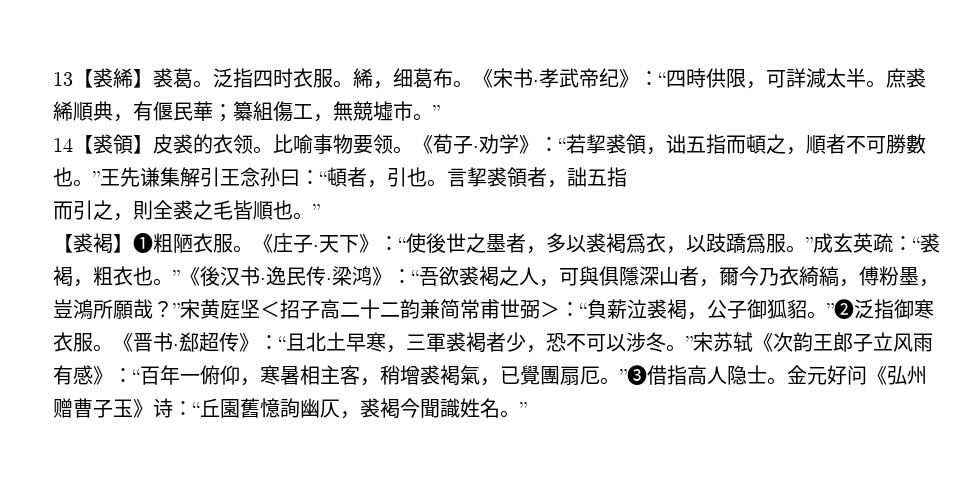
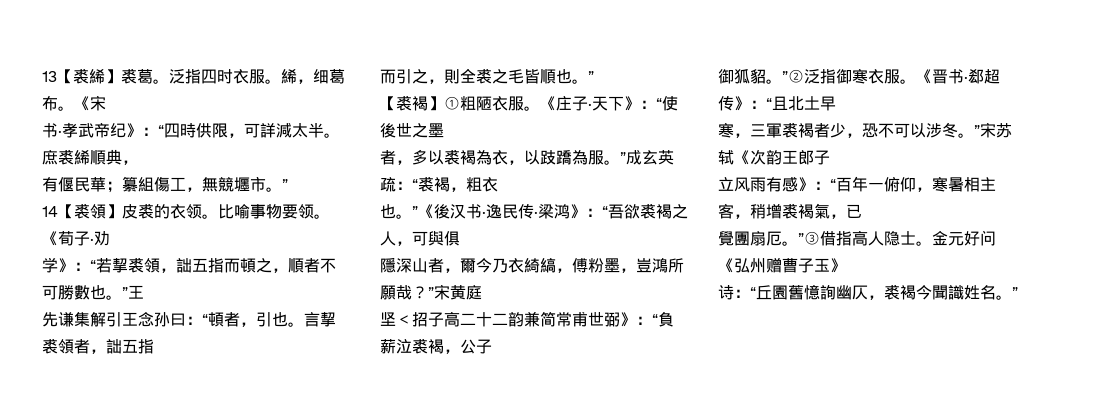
- 《宋书·孝武帝纪》：“四時供限，可詳減太半。
+ 《宋
+ 书·孝武帝纪》：“四時供限，可詳減太半。
- 庶裘絺順典，有偃民華；纂組傷工，無競墟市。”
+ 庶裘絺順典，
+ 有偃民華；纂組傷工，無競壥市。”
- 《荀子·劝学》：“若挈裘領，诎五指而頓之，順者不可勝數也。”王先谦集解引王念孙曰：“頓者，引也。
+ 《荀子·劝
+ 学》：“若挈裘領，詘五指而頓之，順者不可勝數也。”王
+ 先谦集解引王念孙曰：“頓者，引也。
- 【裘褐】❶粗陋衣服。
+ 【裘褐】①粗陋衣服。
- “使後世之墨者，多以裘褐爲衣，以跂蹻爲服。”成玄英疏：
+ “使後世之墨
+ 者，多以裘褐為衣，以跂蹻為服。”成玄英疏：
- “裘褐，粗衣也。”《後汉书·逸民传·梁鸿》：
+ “裘褐，粗衣
+ 也。”《後汉书·逸民传·梁鸿》：
- “吾欲裘褐之人，可與俱隱深山者，爾今乃衣綺縞，傅粉墨，豈鴻所願哉？”宋黄庭坚＜招子高二十二韵兼简常甫世弼＞：
+ “吾欲裘褐之人，可與俱
+ 隱深山者，爾今乃衣綺縞，傅粉墨，豈鴻所願哉？”宋黄庭
+ 坚＜招子高二十二韵兼简常甫世弼》：
- “負薪泣裘褐，公子御狐貂。”❷泛指御寒衣服。
+ “負薪泣裘褐，公子
+ 御狐貂。”②泛指御寒衣服。
- 《晋书·郄超传》：“且北土早寒，三軍裘褐者少，恐不可以涉冬。”宋苏轼《次韵王郎子立风雨有感》：“百年一俯仰，寒暑相主客，稍增裘褐氣，已覺團扇厄。”❸借指高人隐士。
+ 《晋书·郄超传》：“且北土早
+ 寒，三軍裘褐者少，恐不可以涉冬。”宋苏轼《次韵王郎子
+ 立风雨有感》：“百年一俯仰，寒暑相主客，稍增裘褐氣，已
+ 覺團扇厄。”③借指高人隐士。
- 金元好问《弘州赠曹子玉》诗：“丘園舊憶詢幽仄，裘褐今聞識姓名。”
+ 金元好问《弘州赠曹子玉》
+ 诗：“丘園舊憶詢幽仄，裘褐今聞識姓名。”

